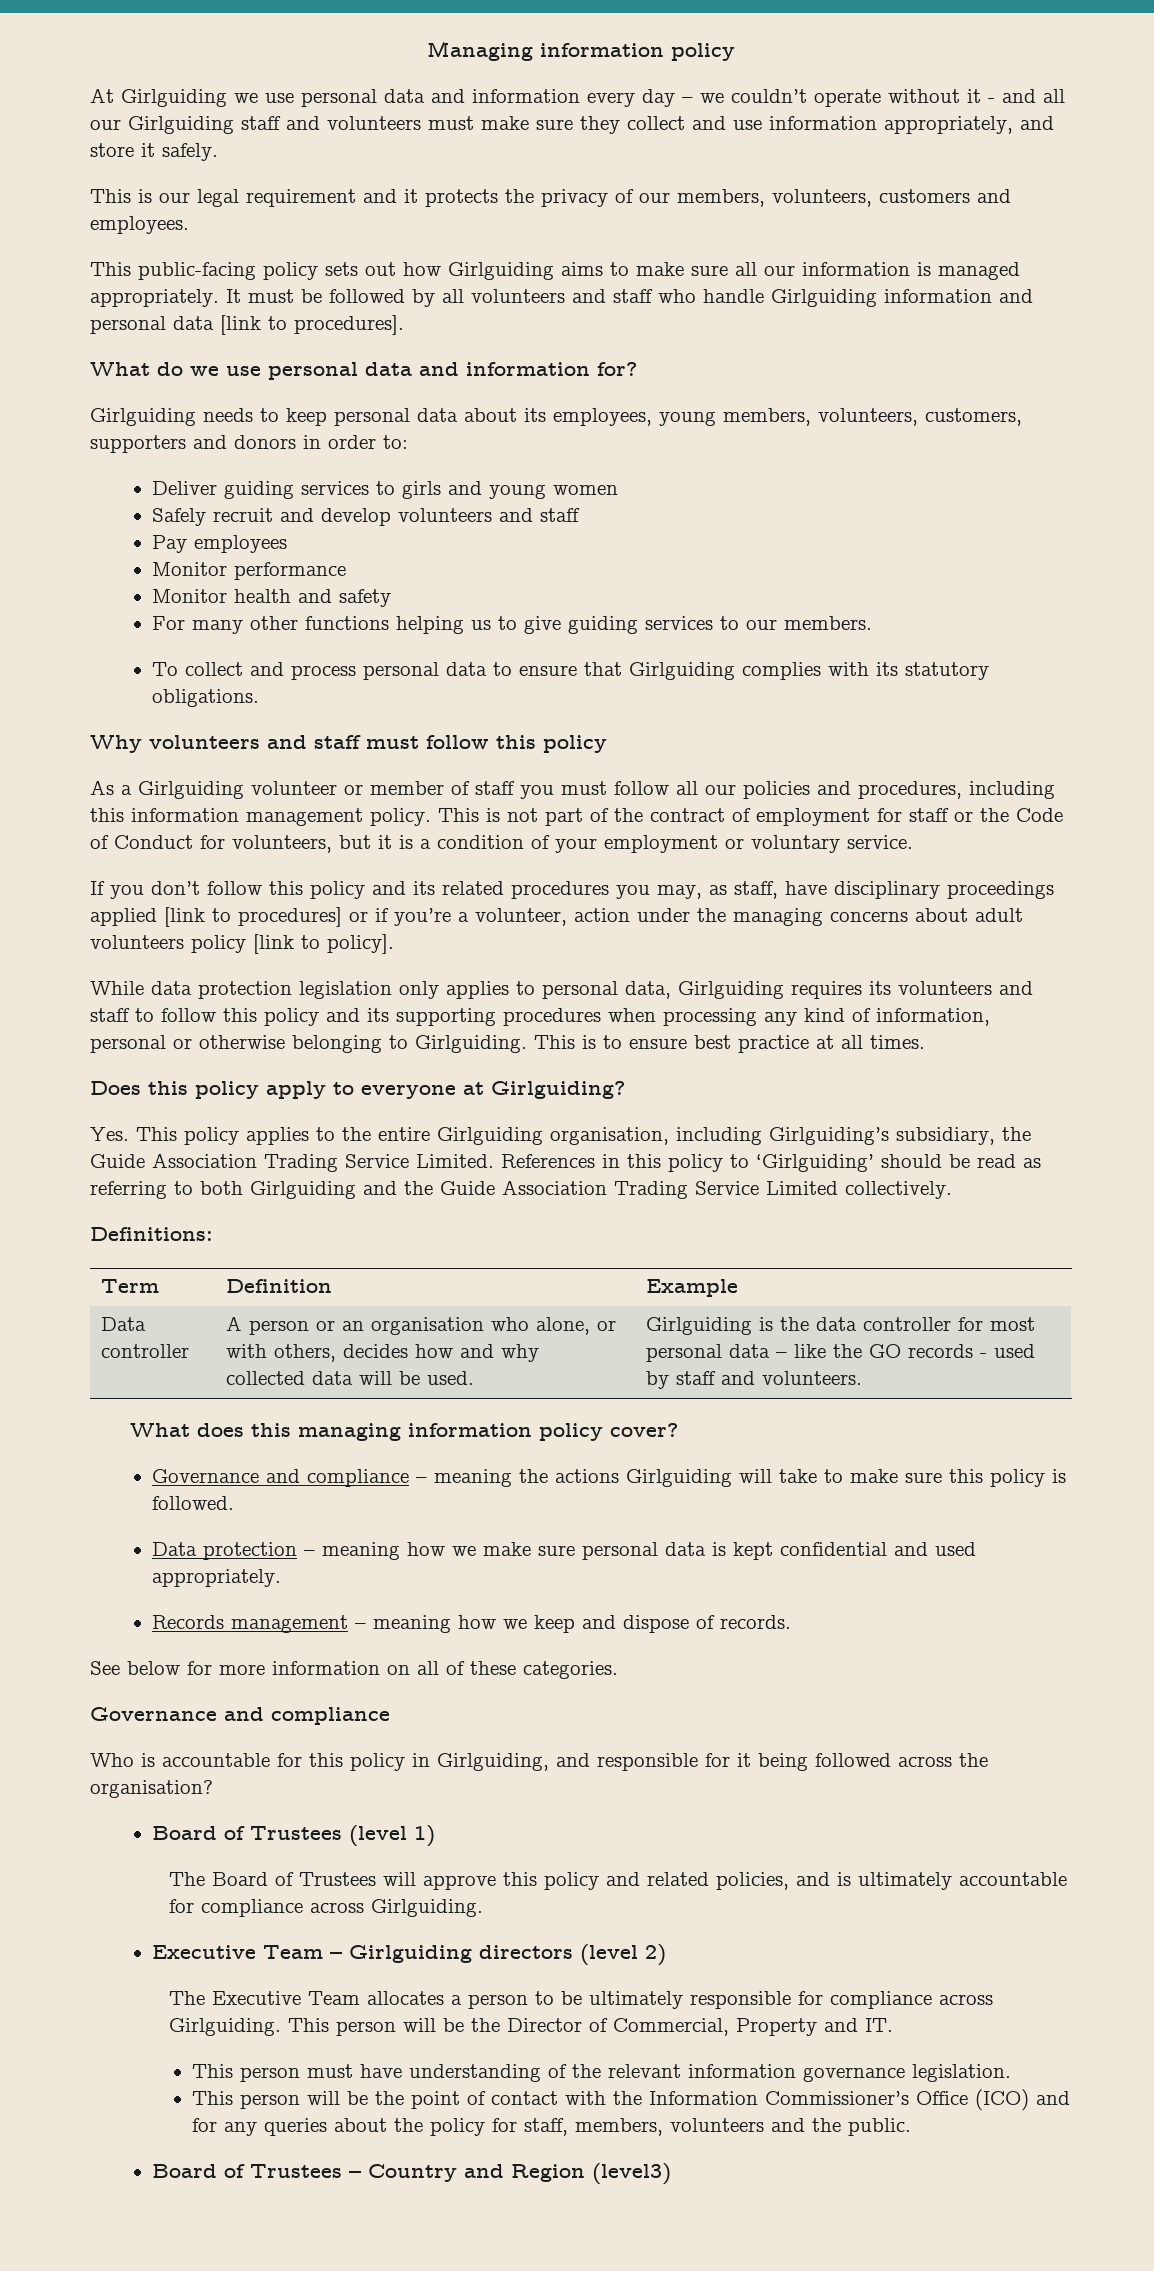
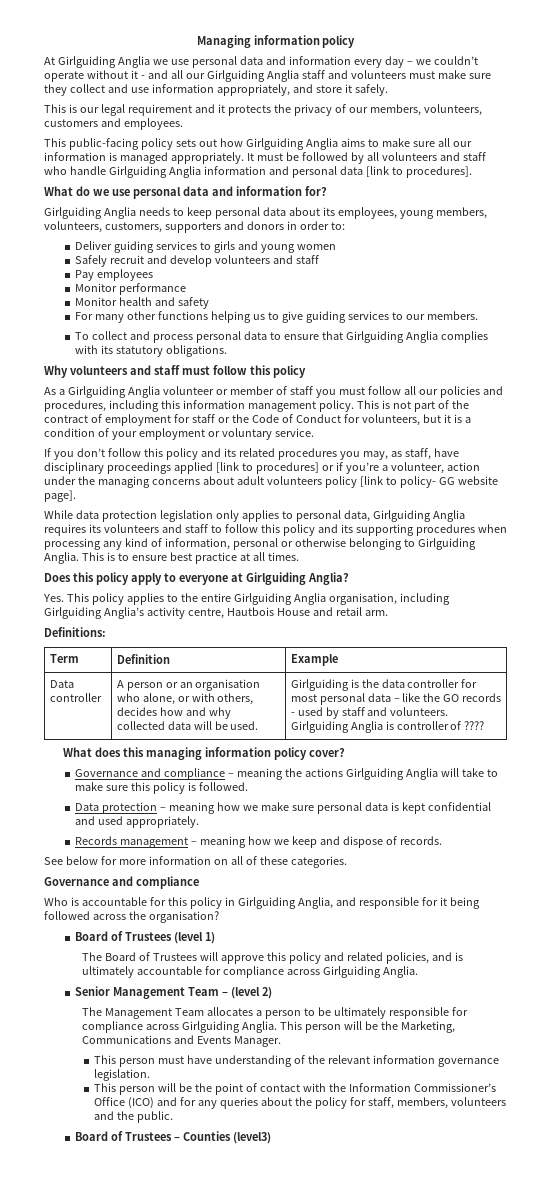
- At Girlguiding we use personal data and information every day – we couldn’t operate without it - and all our Girlguiding staff and volunteers must make sure they collect and use information appropriately, and store it safely.
+ At Girlguiding Anglia we use personal data and information every day – we couldn’t operate without it - and all our Girlguiding Anglia staff and volunteers must make sure they collect and use information appropriately, and store it safely.
- This public-facing policy sets out how Girlguiding aims to make sure all our information is managed appropriately.
+ This public-facing policy sets out how Girlguiding Anglia aims to make sure all our information is managed appropriately.
- It must be followed by all volunteers and staff who handle Girlguiding information and personal data [link to procedures].
+ It must be followed by all volunteers and staff who handle Girlguiding Anglia information and personal data [link to procedures].
- Girlguiding needs to keep personal data about its employees, young members, volunteers, customers, supporters and donors in order to:
+ Girlguiding Anglia needs to keep personal data about its employees, young members, volunteers, customers, supporters and donors in order to:
- To collect and process personal data to ensure that Girlguiding complies with its statutory obligations.
+ To collect and process personal data to ensure that Girlguiding Anglia complies with its statutory obligations.
- As a Girlguiding volunteer or member of staff you must follow all our policies and procedures, including this information management policy.
+ As a Girlguiding Anglia volunteer or member of staff you must follow all our policies and procedures, including this information management policy.
- If you don’t follow this policy and its related procedures you may, as staff, have disciplinary proceedings applied [link to procedures] or if you’re a volunteer, action under the managing concerns about adult volunteers policy [link to policy].
+ If you don’t follow this policy and its related procedures you may, as staff, have disciplinary proceedings applied [link to procedures] or if you’re a volunteer, action under the managing concerns about adult volunteers policy [link to policy- GG website page].
- While data protection legislation only applies to personal data, Girlguiding requires its volunteers and staff to follow this policy and its supporting procedures when processing any kind of information, personal or otherwise belonging to Girlguiding.
+ While data protection legislation only applies to personal data, Girlguiding Anglia requires its volunteers and staff to follow this policy and its supporting procedures when processing any kind of information, personal or otherwise belonging to Girlguiding Anglia.
- Does this policy apply to everyone at Girlguiding?
+ Does this policy apply to everyone at Girlguiding Anglia?
- Yes. This policy applies to the entire Girlguiding organisation, including Girlguiding’s subsidiary, the Guide Association Trading Service Limited. References in this policy to ‘Girlguiding’ should be read as referring to both Girlguiding and the Guide Association Trading Service Limited collectively.
+ Yes. This policy applies to the entire Girlguiding Anglia organisation, including Girlguiding Anglia’s activity centre, Hautbois House and retail arm.
+ Girlguiding Anglia is controller of ????
- Governance and compliance – meaning the actions Girlguiding will take to make sure this policy is followed.
+ Governance and compliance – meaning the actions Girlguiding Anglia will take to make sure this policy is followed.
- Who is accountable for this policy in Girlguiding, and responsible for it being followed across the organisation?
+ Who is accountable for this policy in Girlguiding Anglia, and responsible for it being followed across the organisation?
- The Board of Trustees will approve this policy and related policies, and is ultimately accountable for compliance across Girlguiding.
- Executive Team – Girlguiding directors (level 2)
+ The Board of Trustees will approve this policy and related policies, and is ultimately accountable for compliance across Girlguiding Anglia.
+ Senior Management Team – (level 2)
- The Executive Team allocates a person to be ultimately responsible for compliance across Girlguiding. This person will be the Director of Commercial, Property and IT.
+ The Management Team allocates a person to be ultimately responsible for compliance across Girlguiding Anglia. This person will be the Marketing, Communications and Events Manager.
- Board of Trustees – Country and Region (level3)
+ Board of Trustees – Counties (level3)

